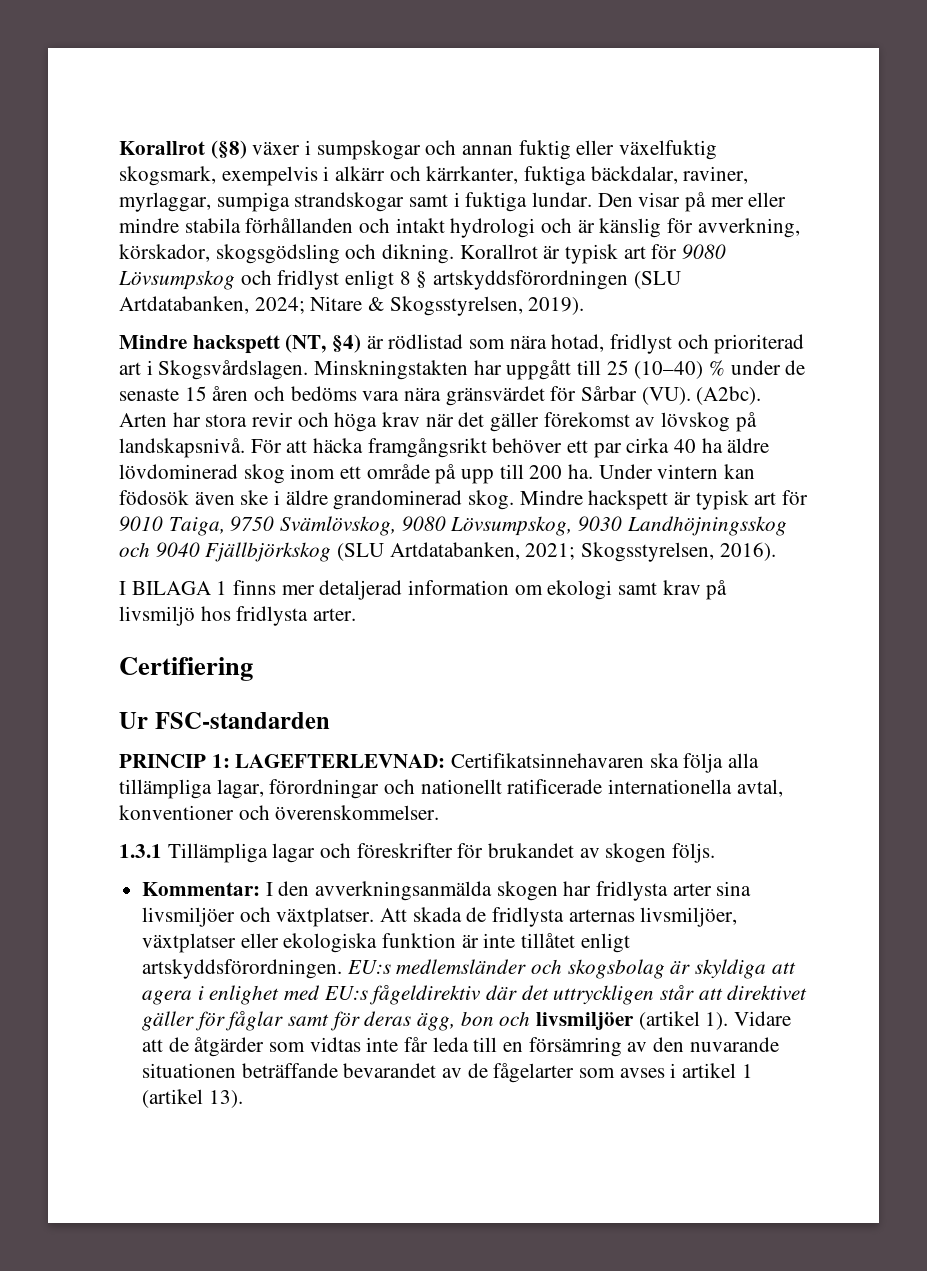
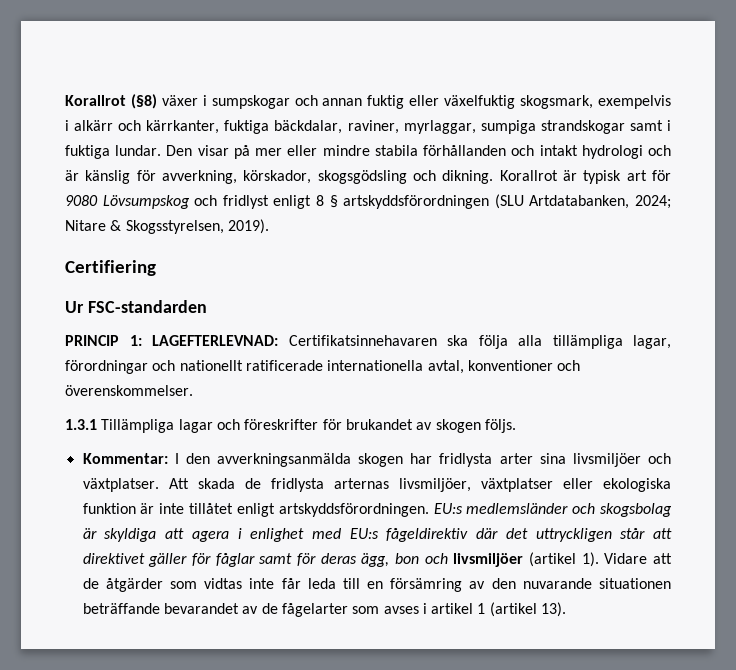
- Mindre hackspett (NT, §4) är rödlistad som nära hotad, fridlyst och prioriterad art i Skogsvårdslagen. Minskningstakten har uppgått till 25 (10–40) % under de senaste 15 åren och bedöms vara nära gränsvärdet för Sårbar (VU). (A2bc). Arten har stora revir och höga krav när det gäller förekomst av lövskog på landskapsnivå. För att häcka framgångsrikt behöver ett par cirka 40 ha äldre lövdominerad skog inom ett område på upp till 200 ha. Under vintern kan födosök även ske i äldre grandominerad skog. Mindre hackspett är typisk art för 9010 Taiga, 9750 Svämlövskog, 9080 Lövsumpskog, 9030 Landhöjningsskog och 9040 Fjällbjörkskog (SLU Artdatabanken, 2021; Skogsstyrelsen, 2016).
- I BILAGA 1 finns mer detaljerad information om ekologi samt krav på livsmiljö hos fridlysta arter.

